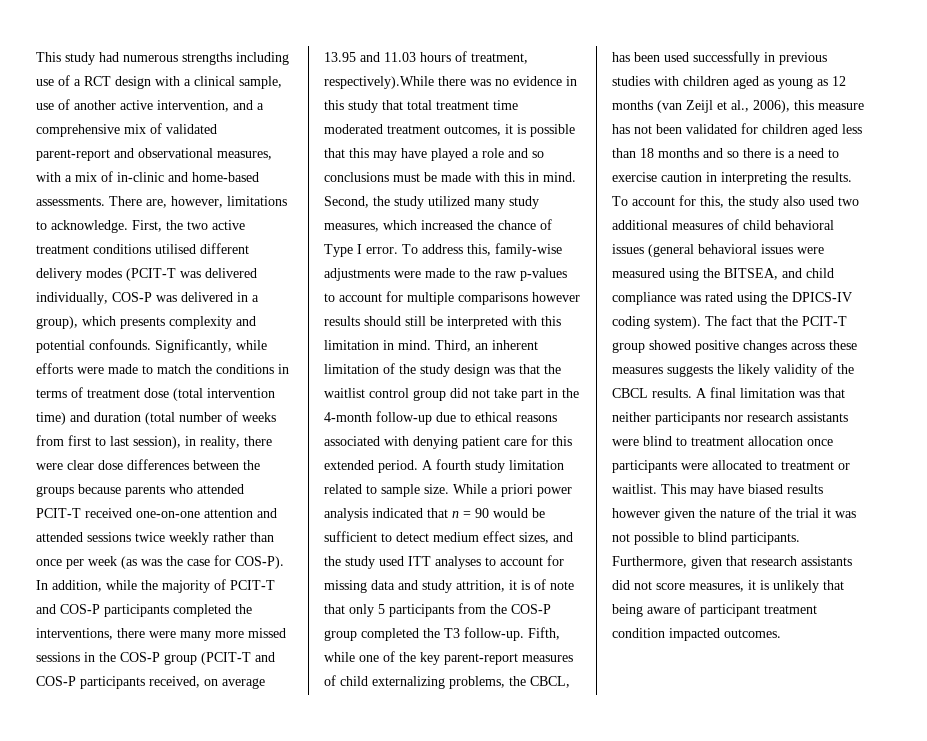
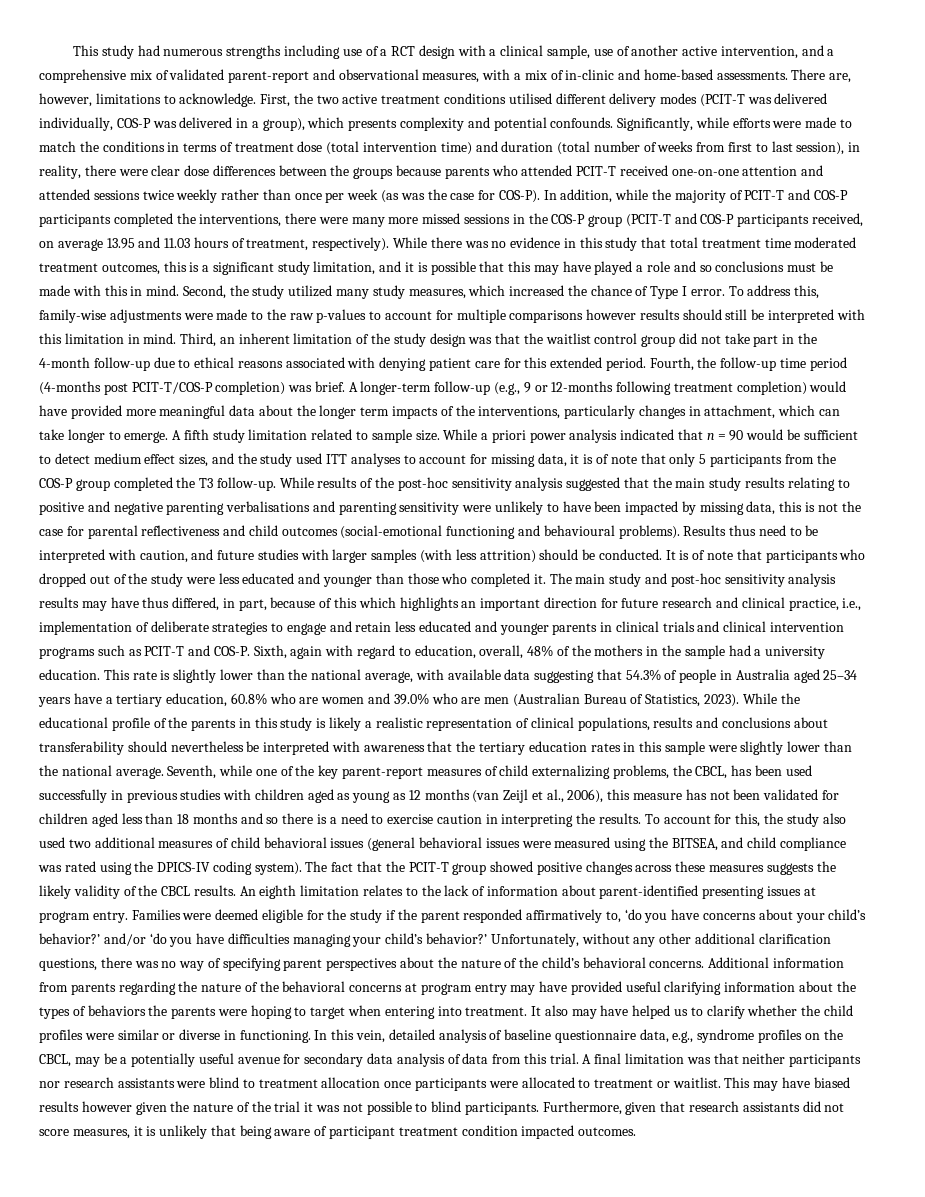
- In addition, while the majority of PCIT-T and COS-P participants completed the interventions, there were many more missed sessions in the COS-P group (PCIT-T and COS-P participants received, on average 13.95 and 11.03 hours of treatment, respectively).While there was no evidence in this study that total treatment time moderated treatment outcomes, it is possible that this may have played a role and so conclusions must be made with this in mind.
+ In addition, while the majority of PCIT-T and COS-P participants completed the interventions, there were many more missed sessions in the COS-P group (PCIT-T and COS-P participants received, on average 13.95 and 11.03 hours of treatment, respectively). While there was no evidence in this study that total treatment time moderated treatment outcomes, this is a significant study limitation, and it is possible that this may have played a role and so conclusions must be made with this in mind.
- A fourth study limitation related to sample size.
+ Fourth, the follow-up time period (4-months post PCIT-T/COS-P completion) was brief. A longer-term follow-up (e.g., 9 or 12-months following treatment completion) would have provided more meaningful data about the longer term impacts of the interventions, particularly changes in attachment, which can take longer to emerge. A fifth study limitation related to sample size.
- While a priori power analysis indicated that n = 90 would be sufficient to detect medium effect sizes, and the study used ITT analyses to account for missing data and study attrition, it is of note that only 5 participants from the COS-P group completed the T3 follow-up.
+ While a priori power analysis indicated that n = 90 would be sufficient to detect medium effect sizes, and the study used ITT analyses to account for missing data, it is of note that only 5 participants from the COS-P group completed the T3 follow-up.
- Fifth, while one of the key parent-report measures of child externalizing problems, the CBCL, has been used successfully in previous studies with children aged as young as 12 months (van Zeijl et al., 2006), this measure has not been validated for children aged less than 18 months and so there is a need to exercise caution in interpreting the results.
+ While results of the post-hoc sensitivity analysis suggested that the main study results relating to positive and negative parenting verbalisations and parenting sensitivity were unlikely to have been impacted by missing data, this is not the case for parental reflectiveness and child outcomes (social-emotional functioning and behavioural problems). Results thus need to be interpreted with caution, and future studies with larger samples (with less attrition) should be conducted. It is of note that participants who dropped out of the study were less educated and younger than those who completed it. The main study and post-hoc sensitivity analysis results may have thus differed, in part, because of this which highlights an important direction for future research and clinical practice, i.e., implementation of deliberate strategies to engage and retain less educated and younger parents in clinical trials and clinical intervention programs such as PCIT-T and COS-P. Sixth, again with regard to education, overall, 48% of the mothers in the sample had a university education. This rate is slightly lower than the national average, with available data suggesting that 54.3% of people in Australia aged 25–34 years have a tertiary education, 60.8% who are women and 39.0% who are men (Australian Bureau of Statistics, 2023). While the educational profile of the parents in this study is likely a realistic representation of clinical populations, results and conclusions about transferability should nevertheless be interpreted with awareness that the tertiary education rates in this sample were slightly lower than the national average. Seventh, while one of the key parent-report measures of child externalizing problems, the CBCL, has been used successfully in previous studies with children aged as young as 12 months (van Zeijl et al., 2006), this measure has not been validated for children aged less than 18 months and so there is a need to exercise caution in interpreting the results.
+ An eighth limitation relates to the lack of information about parent-identified presenting issues at program entry. Families were deemed eligible for the study if the parent responded affirmatively to, ‘do you have concerns about your child’s behavior?’ and/or ‘do you have difficulties managing your child’s behavior?’ Unfortunately, without any other additional clarification questions, there was no way of specifying parent perspectives about the nature of the child’s behavioral concerns. Additional information from parents regarding the nature of the behavioral concerns at program entry may have provided useful clarifying information about the types of behaviors the parents were hoping to target when entering into treatment. It also may have helped us to clarify whether the child profiles were similar or diverse in functioning. In this vein, detailed analysis of baseline questionnaire data, e.g., syndrome profiles on the CBCL, may be a potentially useful avenue for secondary data analysis of data from this trial.

